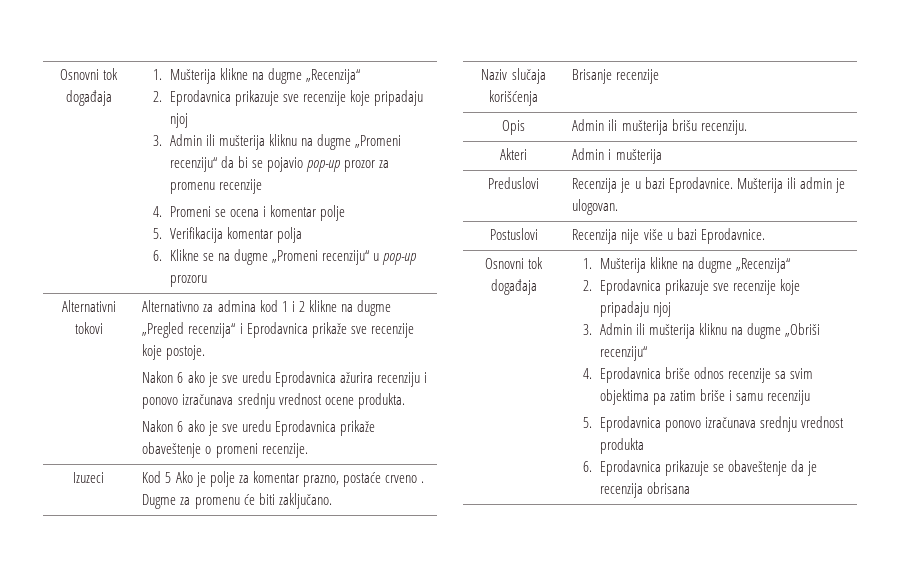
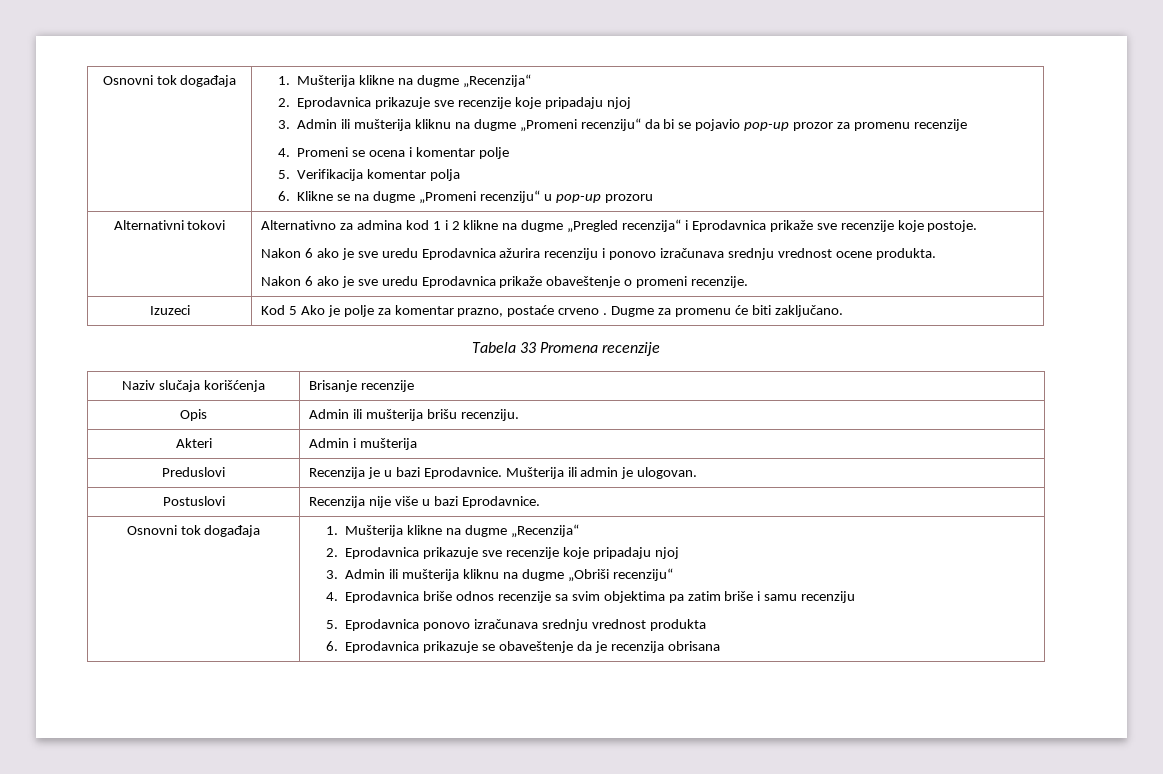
+ Tabela 33 Promena recenzije

